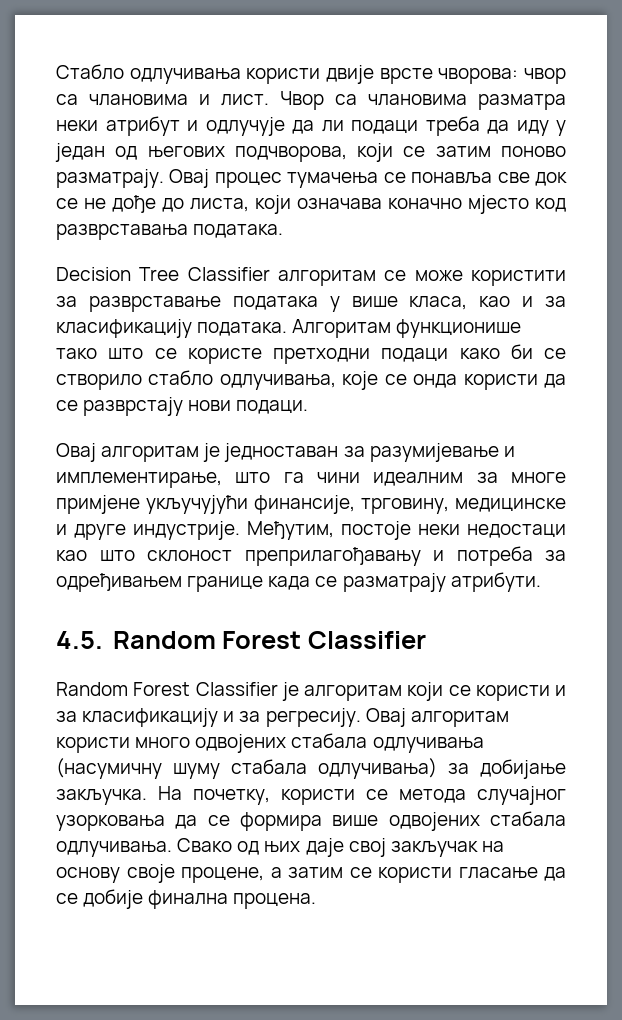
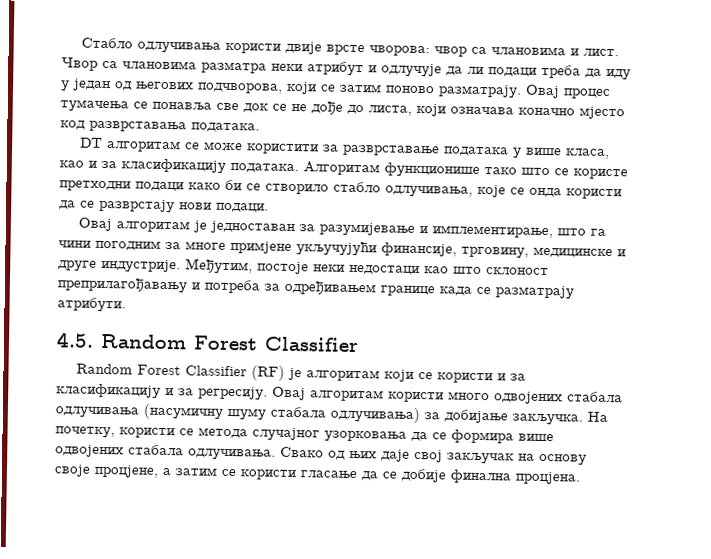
- Decision Tree Classifier алгоритам се може користити за разврставање података у више класа, као и за класификацију података.
+ DT алгоритам се може користити за разврставање података у више класа, као и за класификацију података.
- Овај алгоритам је једноставан за разумијевање и имплементирање, што га чини идеалним за многе примјене укључујући финансије, трговину, медицинске и друге индустрије.
+ Овај алгоритам је једноставан за разумијевање и имплементирање, што га чини погодним за многе примјене укључујући финансије, трговину, медицинске и друге индустрије.
- Random Forest Classifier је алгоритам који се користи и за класификацију и за регресију.
+ Random Forest Classifier (RF) је алгоритам који се користи и за класификацију и за регресију.
- Свако од њих даје свој закључак на основу своје процене, а затим се користи гласање да се добије финална процена.
+ Свако од њих даје свој закључак на основу своје процјене, а затим се користи гласање да се добије финална процјена.

